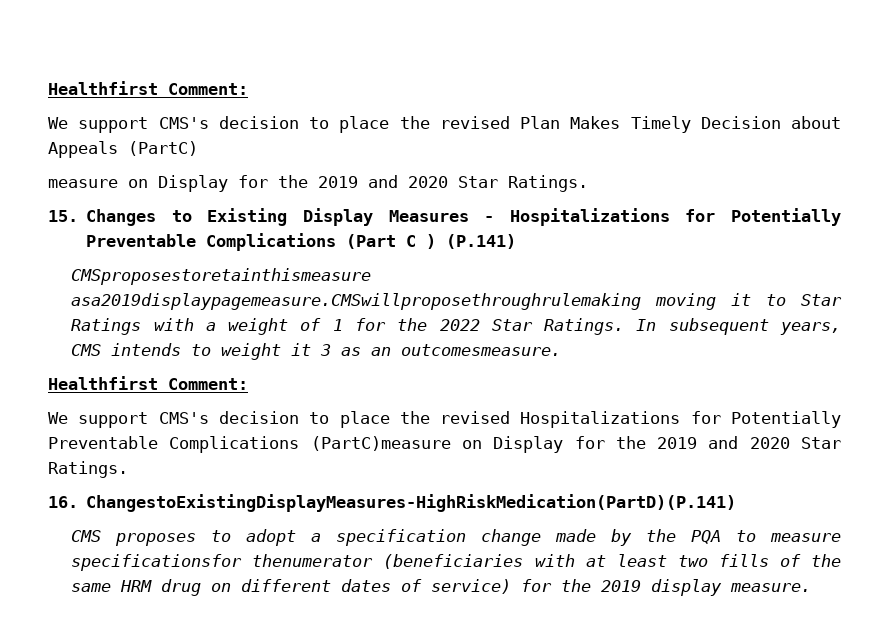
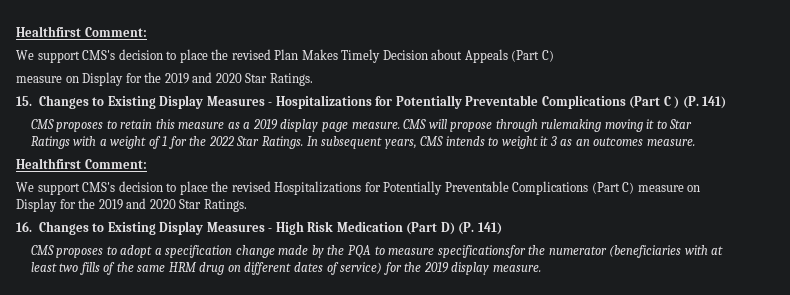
- We support CMS's decision to place the revised Plan Makes Timely Decision about Appeals (PartC)
+ We support CMS's decision to place the revised Plan Makes Timely Decision about Appeals (Part C)
- 15. Changes to Existing Display Measures - Hospitalizations for Potentially Preventable Complications (Part C ) (P.141)
- CMSproposestoretainthismeasure asa2019displaypagemeasure.CMSwillproposethroughrulemaking moving it to Star Ratings with a weight of 1 for the 2022 Star Ratings.
+ 15. Changes to Existing Display Measures - Hospitalizations for Potentially Preventable Complications (Part C ) (P. 141)
+ CMS proposes to retain this measure as a 2019 display page measure. CMS will propose through rulemaking moving it to Star Ratings with a weight of 1 for the 2022 Star Ratings.
- In subsequent years, CMS intends to weight it 3 as an outcomesmeasure.
+ In subsequent years, CMS intends to weight it 3 as an outcomes measure.
- We support CMS's decision to place the revised Hospitalizations for Potentially Preventable Complications (PartC)measure on Display for the 2019 and 2020 Star Ratings.
+ We support CMS's decision to place the revised Hospitalizations for Potentially Preventable Complications (Part C) measure on Display for the 2019 and 2020 Star Ratings.
- 16. ChangestoExistingDisplayMeasures-HighRiskMedication(PartD)(P.141)
+ 16. Changes to Existing Display Measures - High Risk Medication (Part D) (P. 141)
- CMS proposes to adopt a specification change made by the PQA to measure specificationsfor thenumerator (beneficiaries with at least two fills of the same HRM drug on different dates of service) for the 2019 display measure.
+ CMS proposes to adopt a specification change made by the PQA to measure specificationsfor the numerator (beneficiaries with at least two fills of the same HRM drug on different dates of service) for the 2019 display measure.

